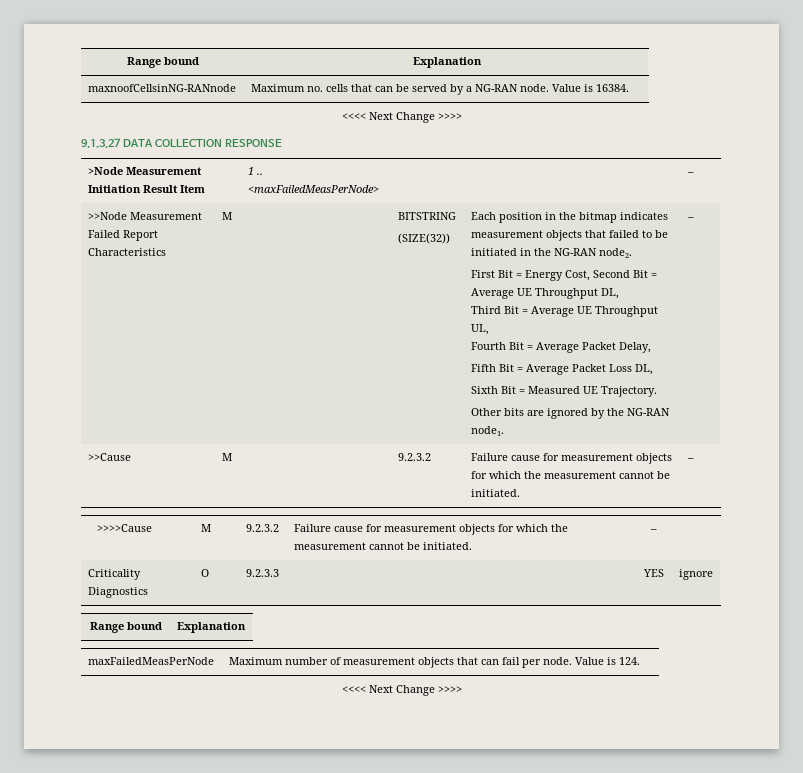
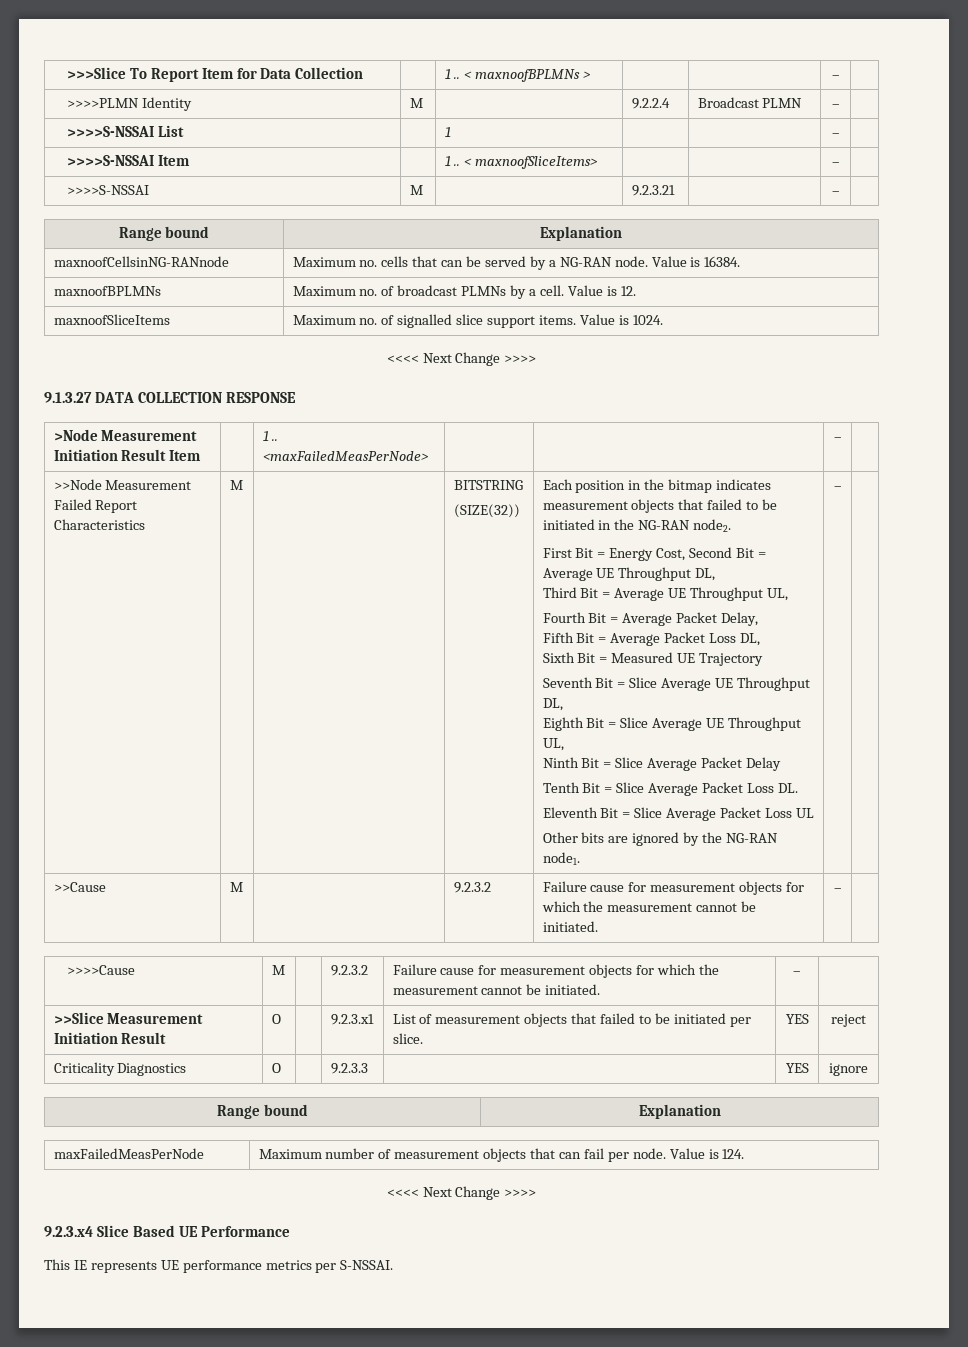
+ >>>Slice To Report Item for Data Collection | | 1 .. < maxnoofBPLMNs > | | | – |
+ >>>>PLMN Identity | M | | 9.2.2.4 | Broadcast PLMN | – |
+ >>>>S-NSSAI List | | 1 | | | – |
+ >>>>S-NSSAI Item | | 1 .. < maxnoofSliceItems> | | | – |
+ >>>>S-NSSAI | M | | 9.2.3.21 | | – |
+ maxnoofBPLMNs | Maximum no. of broadcast PLMNs by a cell. Value is 12.
+ maxnoofSliceItems | Maximum no. of signalled slice support items. Value is 1024.
- Sixth Bit = Measured UE Trajectory.
+ Sixth Bit = Measured UE Trajectory
+ Seventh Bit = Slice Average UE Throughput DL,
+ Eighth Bit = Slice Average UE Throughput UL,
+ Ninth Bit = Slice Average Packet Delay
+ Tenth Bit = Slice Average Packet Loss DL.
+ Eleventh Bit = Slice Average Packet Loss UL
+ >>Slice Measurement Initiation Result | O | | 9.2.3.x1 | List of measurement objects that failed to be initiated per slice. | YES | reject
+ 9.2.3.x4 Slice Based UE Performance
+ This IE represents UE performance metrics per S-NSSAI.

